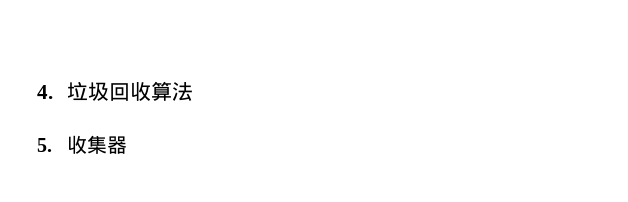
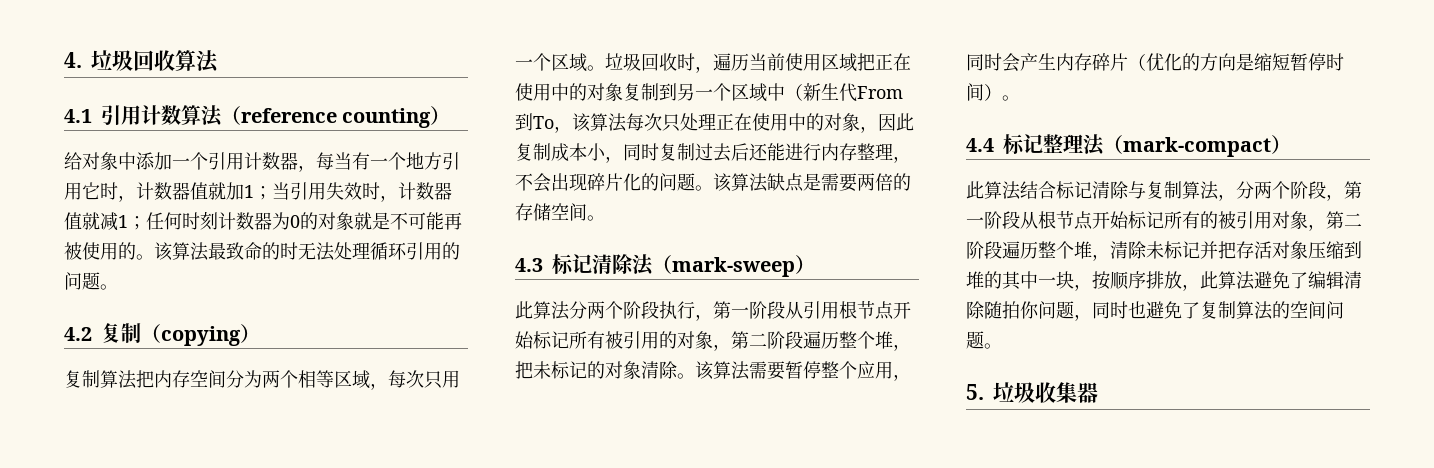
- 5.收集器
+ 4.1引用计数算法（reference counting）
+ 给对象中添加一个引用计数器，每当有一个地方引用它时，计数器值就加1；当引用失效时，计数器值就减1；任何时刻计数器为0的对象就是不可能再被使用的。该算法最致命的时无法处理循环引用的问题。
+ 4.2复制（copying）
+ 复制算法把内存空间分为两个相等区域，每次只用一个区域。垃圾回收时，遍历当前使用区域把正在使用中的对象复制到另一个区域中（新生代From到To，该算法每次只处理正在使用中的对象，因此复制成本小，同时复制过去后还能进行内存整理，不会出现碎片化的问题。该算法缺点是需要两倍的存储空间。
+ 4.3标记清除法（mark-sweep）
+ 此算法分两个阶段执行，第一阶段从引用根节点开始标记所有被引用的对象，第二阶段遍历整个堆，把未标记的对象清除。该算法需要暂停整个应用，同时会产生内存碎片（优化的方向是缩短暂停时间）。
+ 4.4标记整理法（mark-compact）
+ 此算法结合标记清除与复制算法，分两个阶段，第一阶段从根节点开始标记所有的被引用对象，第二阶段遍历整个堆，清除未标记并把存活对象压缩到堆的其中一块，按顺序排放，此算法避免了编辑清除随拍你问题，同时也避免了复制算法的空间问题。
+ 5.垃圾收集器

